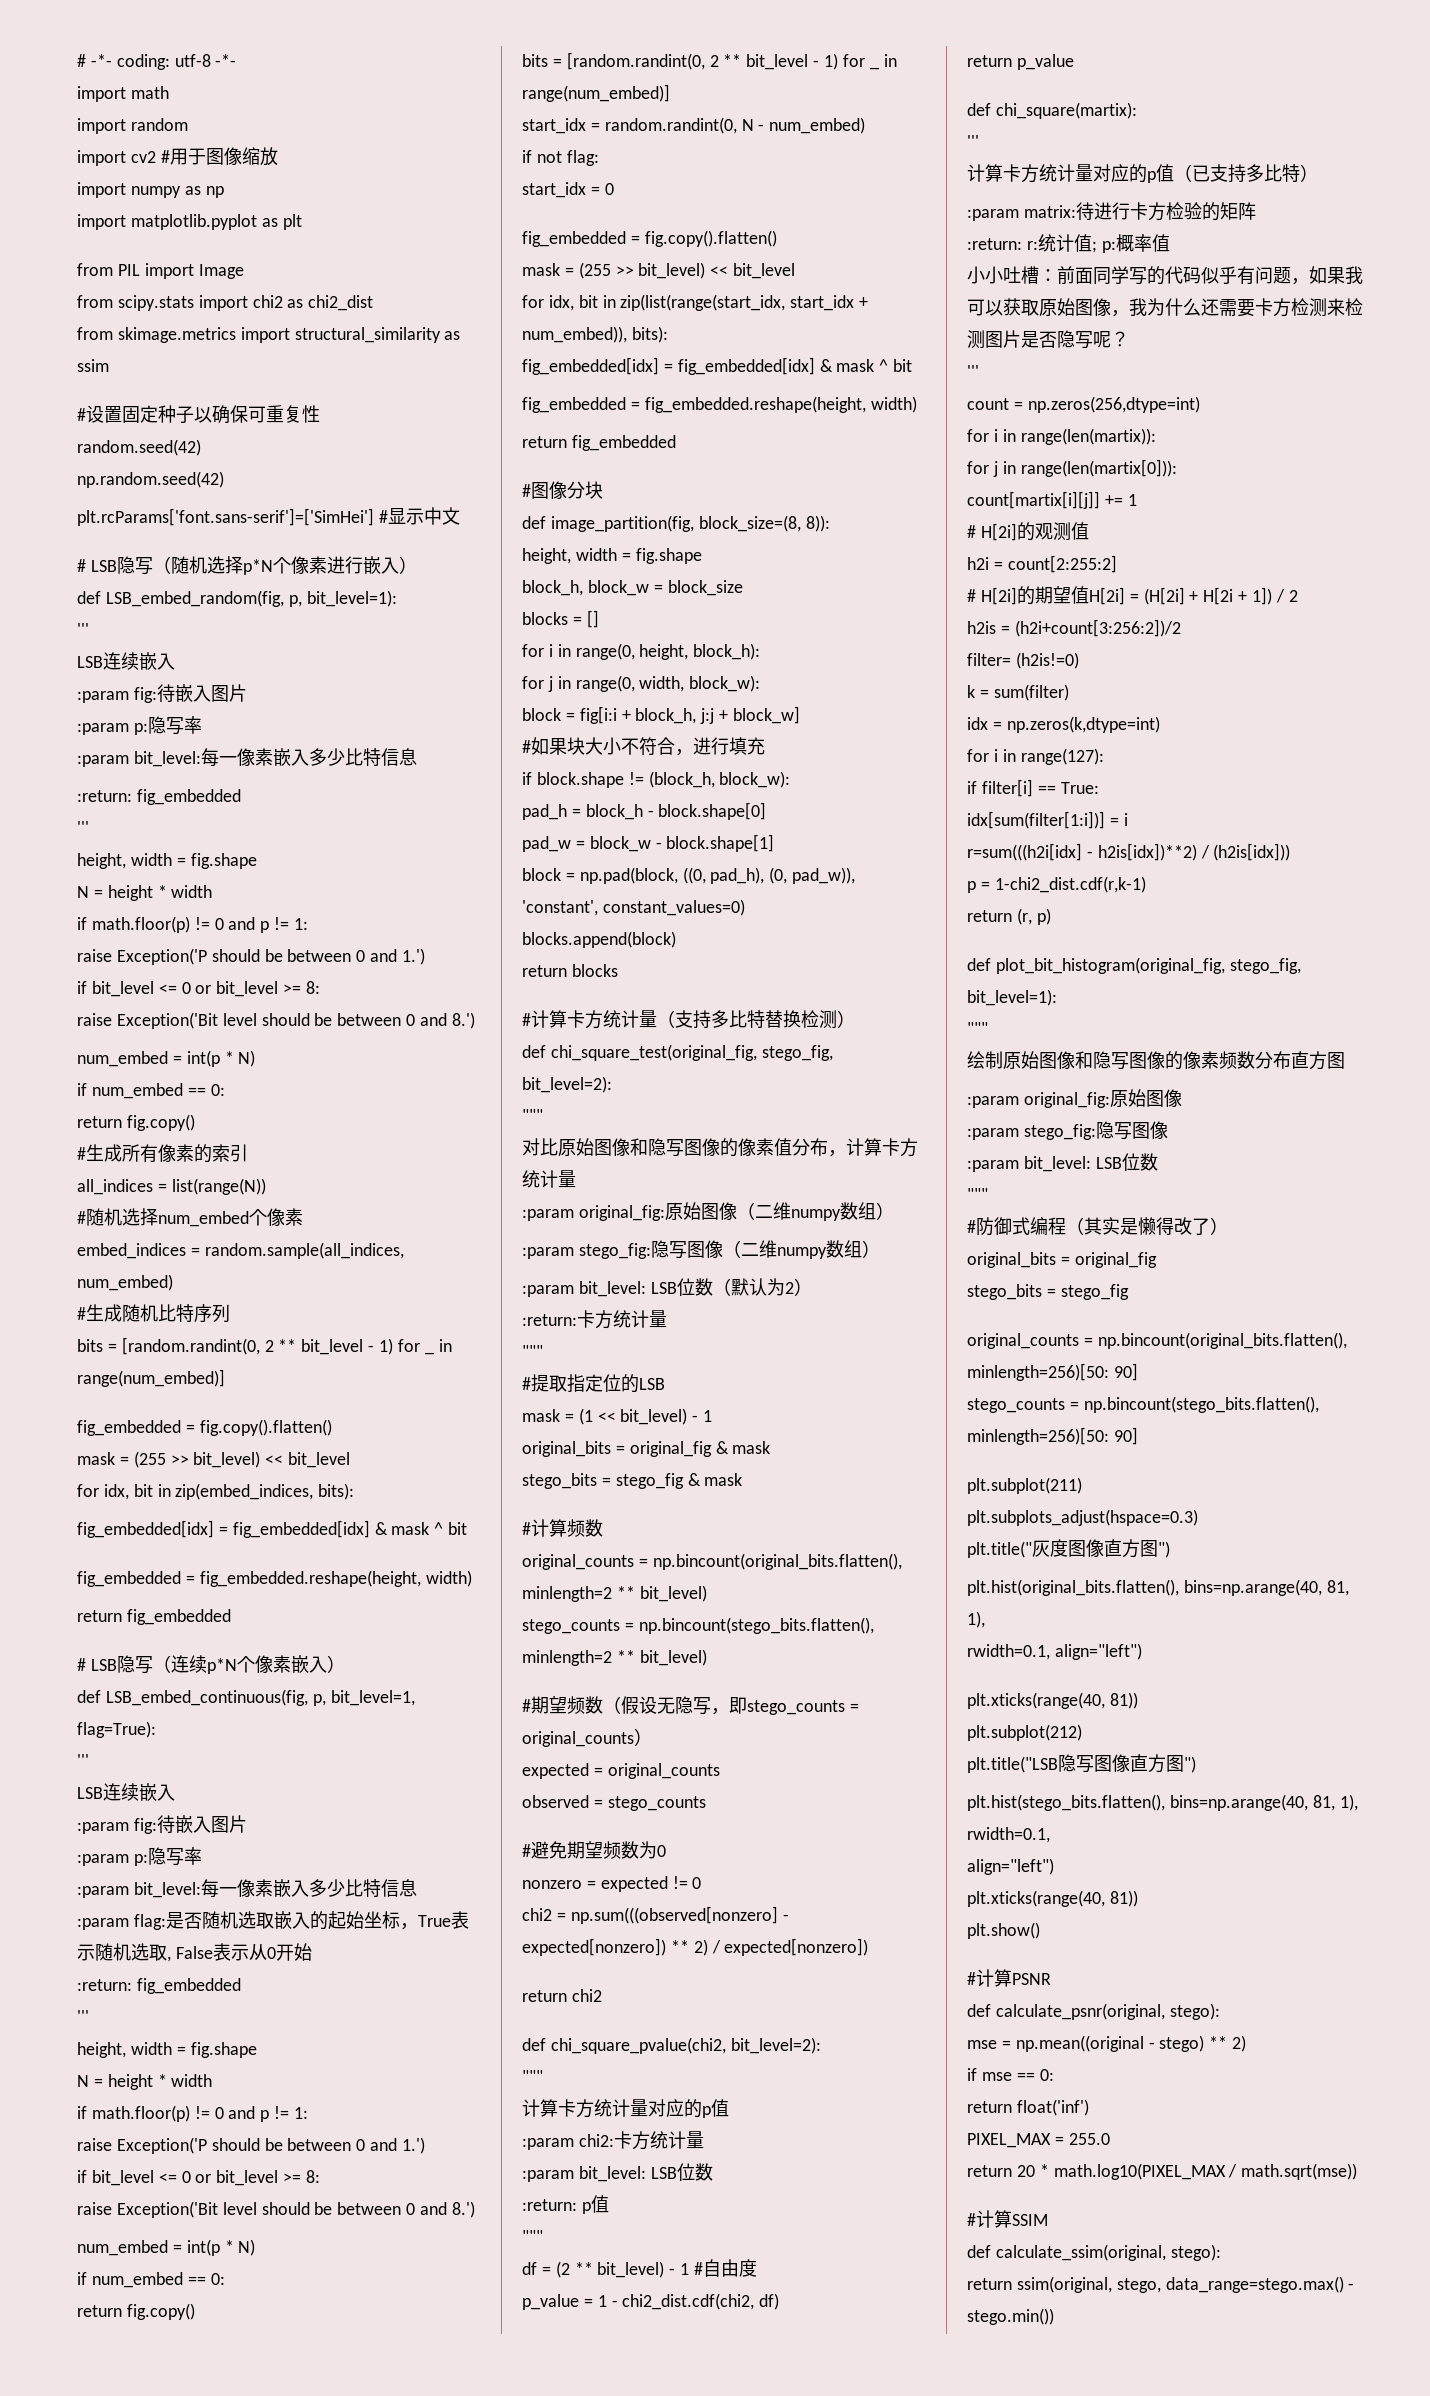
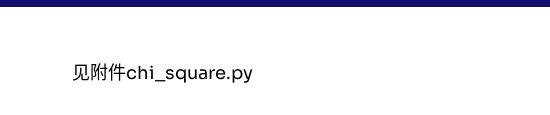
- # -*- coding: utf-8 -*-
- import math
- import random
- import cv2 #用于图像缩放
- import numpy as np
- import matplotlib.pyplot as plt
- from PIL import Image
- from scipy.stats import chi2 as chi2_dist
- from skimage.metrics import structural_similarity as ssim
- #设置固定种子以确保可重复性
- random.seed(42)
- np.random.seed(42)
- plt.rcParams['font.sans-serif']=['SimHei'] #显示中文
- # LSB隐写（随机选择p*N个像素进行嵌入）
- def LSB_embed_random(fig, p, bit_level=1):
- '''
- LSB连续嵌入
- :param fig:待嵌入图片
- :param p:隐写率
- :param bit_level:每一像素嵌入多少比特信息
- :return: fig_embedded
- '''
- height, width = fig.shape
- N = height * width
- if math.floor(p) != 0 and p != 1:
- raise Exception('P should be between 0 and 1.')
- if bit_level <= 0 or bit_level >= 8:
- raise Exception('Bit level should be between 0 and 8.')
- num_embed = int(p * N)
- if num_embed == 0:
- return fig.copy()
- #生成所有像素的索引
- all_indices = list(range(N))
- #随机选择num_embed个像素
- embed_indices = random.sample(all_indices, num_embed)
- #生成随机比特序列
- bits = [random.randint(0, 2 ** bit_level - 1) for _ in range(num_embed)]
- fig_embedded = fig.copy().flatten()
- mask = (255 >> bit_level) << bit_level
- for idx, bit in zip(embed_indices, bits):
- fig_embedded[idx] = fig_embedded[idx] & mask ^ bit
- fig_embedded = fig_embedded.reshape(height, width)
- return fig_embedded
- # LSB隐写（连续p*N个像素嵌入）
- def LSB_embed_continuous(fig, p, bit_level=1, flag=True):
- '''
- LSB连续嵌入
- :param fig:待嵌入图片
- :param p:隐写率
- :param bit_level:每一像素嵌入多少比特信息
- :param flag:是否随机选取嵌入的起始坐标，True表示随机选取, False表示从0开始
- :return: fig_embedded
- '''
- height, width = fig.shape
- N = height * width
- if math.floor(p) != 0 and p != 1:
- raise Exception('P should be between 0 and 1.')
- if bit_level <= 0 or bit_level >= 8:
- raise Exception('Bit level should be between 0 and 8.')
- num_embed = int(p * N)
- if num_embed == 0:
- return fig.copy()
- bits = [random.randint(0, 2 ** bit_level - 1) for _ in range(num_embed)]
- start_idx = random.randint(0, N - num_embed)
- if not flag:
- start_idx = 0
- fig_embedded = fig.copy().flatten()
- mask = (255 >> bit_level) << bit_level
- for idx, bit in zip(list(range(start_idx, start_idx + num_embed)), bits):
- fig_embedded[idx] = fig_embedded[idx] & mask ^ bit
- fig_embedded = fig_embedded.reshape(height, width)
- return fig_embedded
- #图像分块
- def image_partition(fig, block_size=(8, 8)):
- height, width = fig.shape
- block_h, block_w = block_size
- blocks = []
- for i in range(0, height, block_h):
- for j in range(0, width, block_w):
- block = fig[i:i + block_h, j:j + block_w]
- #如果块大小不符合，进行填充
- if block.shape != (block_h, block_w):
- pad_h = block_h - block.shape[0]
- pad_w = block_w - block.shape[1]
- block = np.pad(block, ((0, pad_h), (0, pad_w)), 'constant', constant_values=0)
- blocks.append(block)
- return blocks
- #计算卡方统计量（支持多比特替换检测）
- def chi_square_test(original_fig, stego_fig, bit_level=2):
- """
- 对比原始图像和隐写图像的像素值分布，计算卡方统计量
- :param original_fig:原始图像（二维numpy数组）
- :param stego_fig:隐写图像（二维numpy数组）
- :param bit_level: LSB位数（默认为2）
- :return:卡方统计量
- """
- #提取指定位的LSB
- mask = (1 << bit_level) - 1
- original_bits = original_fig & mask
- stego_bits = stego_fig & mask
- #计算频数
- original_counts = np.bincount(original_bits.flatten(), minlength=2 ** bit_level)
- stego_counts = np.bincount(stego_bits.flatten(), minlength=2 ** bit_level)
- #期望频数（假设无隐写，即stego_counts = original_counts）
- expected = original_counts
- observed = stego_counts
- #避免期望频数为0
- nonzero = expected != 0
- chi2 = np.sum(((observed[nonzero] - expected[nonzero]) ** 2) / expected[nonzero])
- return chi2
- def chi_square_pvalue(chi2, bit_level=2):
- """
- 计算卡方统计量对应的p值
- :param chi2:卡方统计量
- :param bit_level: LSB位数
- :return: p值
- """
- df = (2 ** bit_level) - 1 #自由度
- p_value = 1 - chi2_dist.cdf(chi2, df)
- return p_value
- def chi_square(martix):
- '''
- 计算卡方统计量对应的p值（已支持多比特）
- :param matrix:待进行卡方检验的矩阵
- :return: r:统计值; p:概率值
- 小小吐槽：前面同学写的代码似乎有问题，如果我可以获取原始图像，我为什么还需要卡方检测来检测图片是否隐写呢？
- '''
- count = np.zeros(256,dtype=int)
- for i in range(len(martix)):
- for j in range(len(martix[0])):
- count[martix[i][j]] += 1
- # H[2i]的观测值
- h2i = count[2:255:2]
- # H[2i]的期望值H[2i] = (H[2i] + H[2i + 1]) / 2
- h2is = (h2i+count[3:256:2])/2
- filter= (h2is!=0)
- k = sum(filter)
- idx = np.zeros(k,dtype=int)
- for i in range(127):
- if filter[i] == True:
- idx[sum(filter[1:i])] = i
- r=sum(((h2i[idx] - h2is[idx])**2) / (h2is[idx]))
- p = 1-chi2_dist.cdf(r,k-1)
- return (r, p)
- def plot_bit_histogram(original_fig, stego_fig, bit_level=1):
- """
- 绘制原始图像和隐写图像的像素频数分布直方图
- :param original_fig:原始图像
- :param stego_fig:隐写图像
- :param bit_level: LSB位数
- """
- #防御式编程（其实是懒得改了）
- original_bits = original_fig
- stego_bits = stego_fig
- original_counts = np.bincount(original_bits.flatten(), minlength=256)[50: 90]
- stego_counts = np.bincount(stego_bits.flatten(), minlength=256)[50: 90]
- plt.subplot(211)
- plt.subplots_adjust(hspace=0.3)
- plt.title("灰度图像直方图")
- plt.hist(original_bits.flatten(), bins=np.arange(40, 81, 1),
- rwidth=0.1, align="left")
- plt.xticks(range(40, 81))
- plt.subplot(212)
- plt.title("LSB隐写图像直方图")
- plt.hist(stego_bits.flatten(), bins=np.arange(40, 81, 1), rwidth=0.1,
- align="left")
- plt.xticks(range(40, 81))
- plt.show()
- #计算PSNR
- def calculate_psnr(original, stego):
- mse = np.mean((original - stego) ** 2)
- if mse == 0:
- return float('inf')
- PIXEL_MAX = 255.0
- return 20 * math.log10(PIXEL_MAX / math.sqrt(mse))
- #计算SSIM
- def calculate_ssim(original, stego):
- return ssim(original, stego, data_range=stego.max() - stego.min())
+ 见附件chi_square.py

